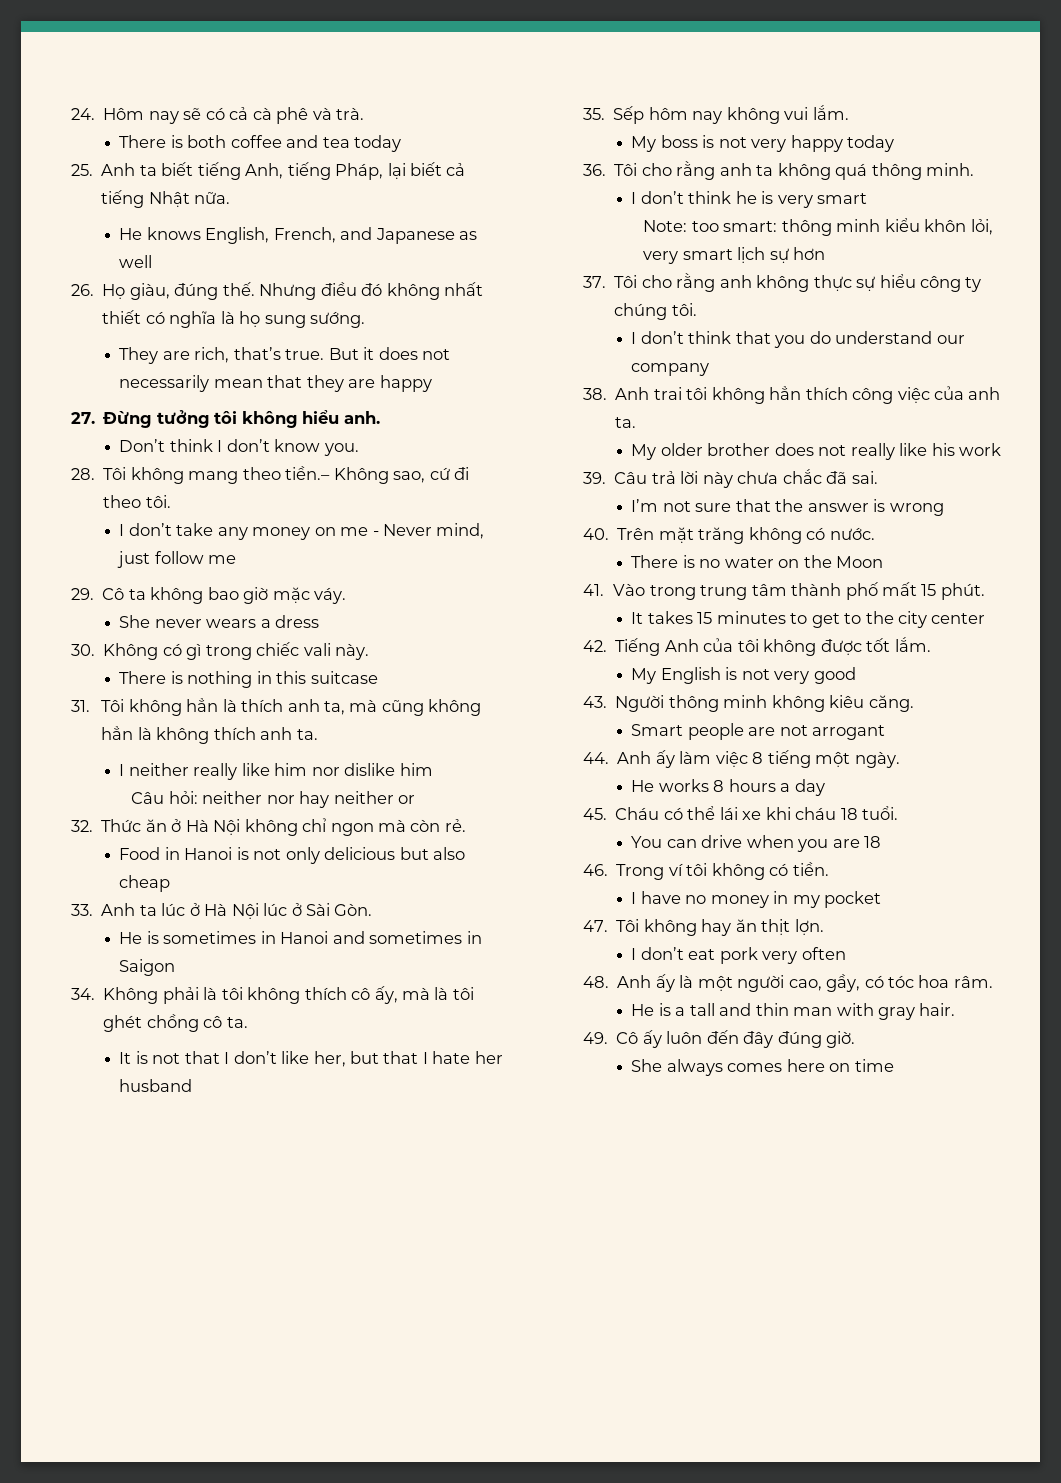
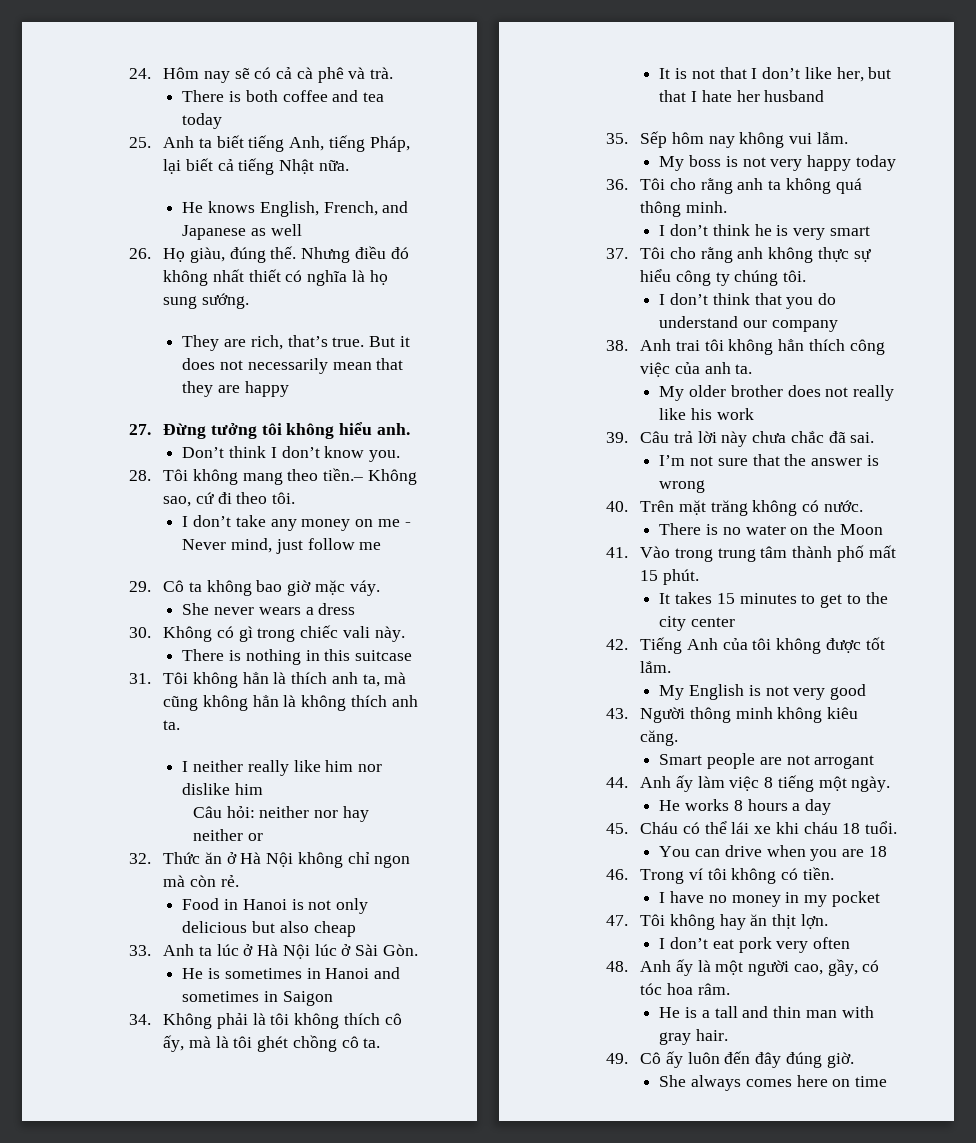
- Note: too smart: thông minh kiểu khôn lỏi, very smart lịch sự hơn

